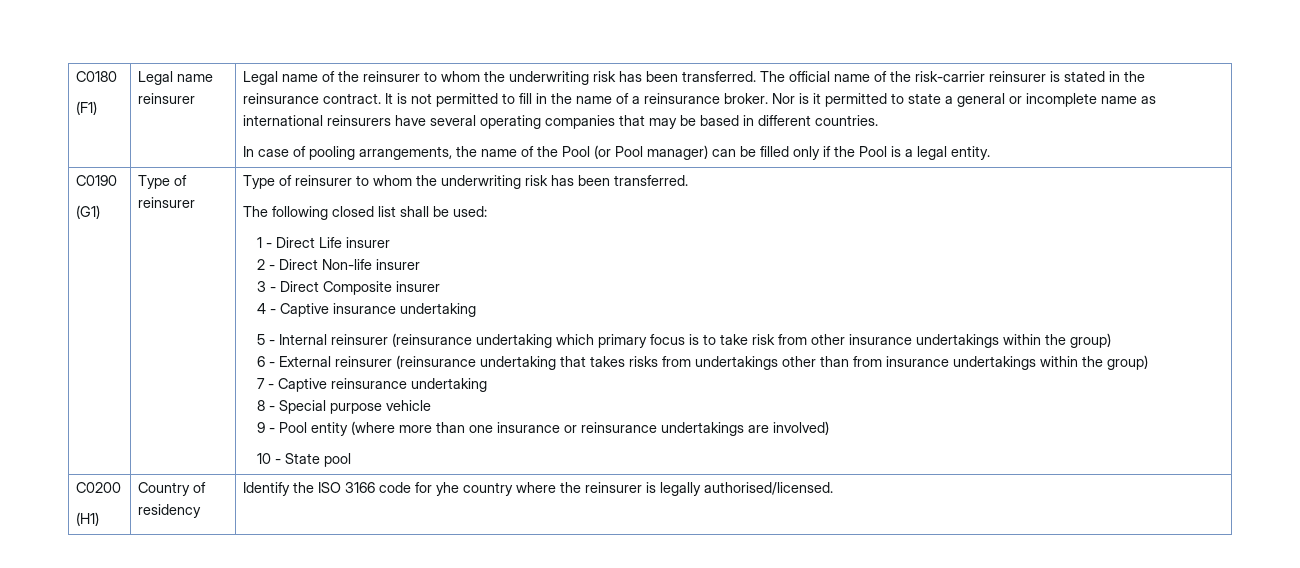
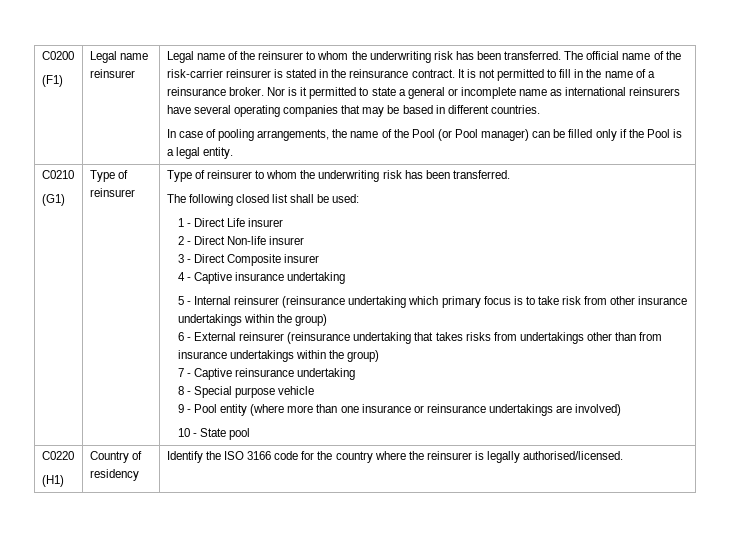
- C0180
+ C0200
- C0190
+ C0210
- C0200
- (H1) | Country of residency | Identify the ISO 3166 code for yhe country where the reinsurer is legally authorised/licensed.
+ C0220
+ (H1) | Country of residency | Identify the ISO 3166 code for the country where the reinsurer is legally authorised/licensed.

